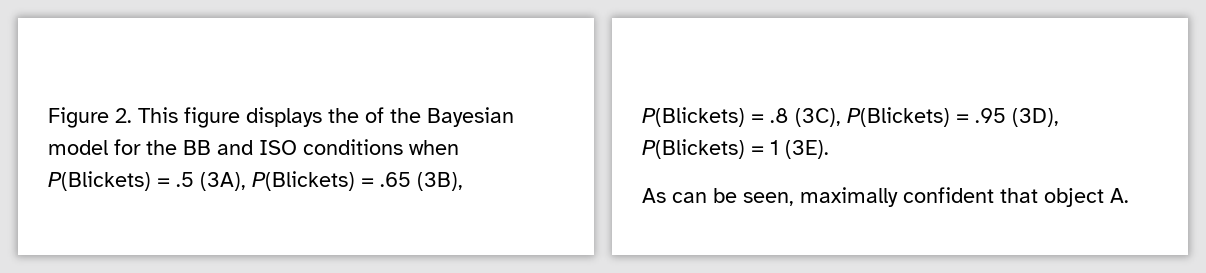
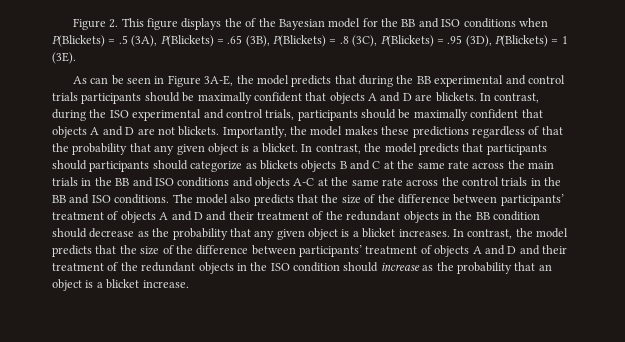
- As can be seen, maximally confident that object A.
+ As can be seen in Figure 3A-E, the model predicts that during the BB experimental and control trials participants should be maximally confident that objects A and D are blickets. In contrast, during the ISO experimental and control trials, participants should be maximally confident that objects A and D are not blickets. Importantly, the model makes these predictions regardless of that the probability that any given object is a blicket. In contrast, the model predicts that participants should participants should categorize as blickets objects B and C at the same rate across the main trials in the BB and ISO conditions and objects A-C at the same rate across the control trials in the BB and ISO conditions. The model also predicts that the size of the difference between participants’ treatment of objects A and D and their treatment of the redundant objects in the BB condition should decrease as the probability that any given object is a blicket increases. In contrast, the model predicts that the size of the difference between participants’ treatment of objects A and D and their treatment of the redundant objects in the ISO condition should increase as the probability that an object is a blicket increase.

